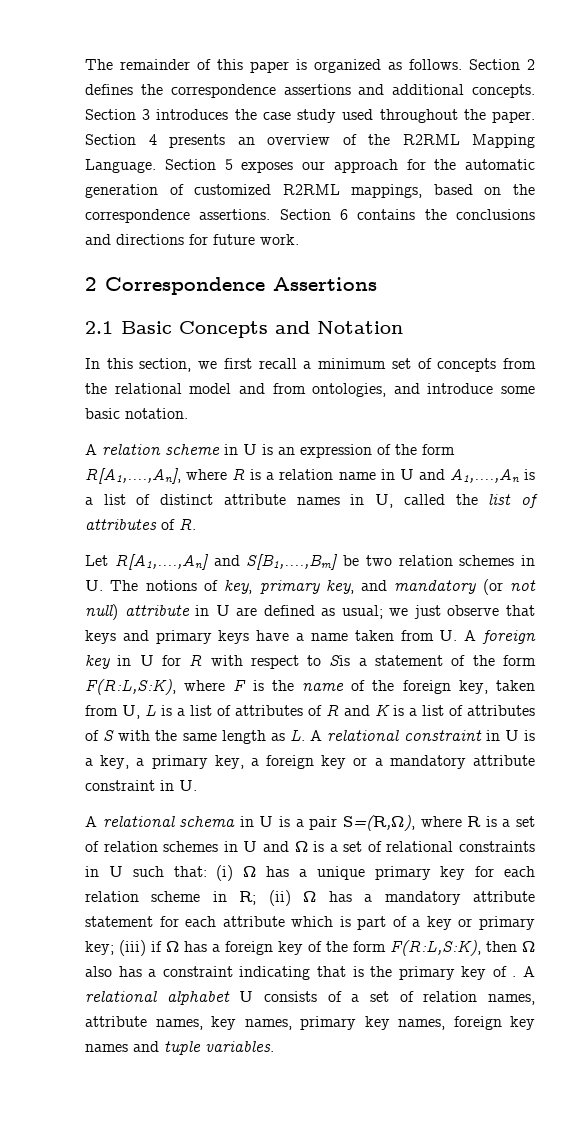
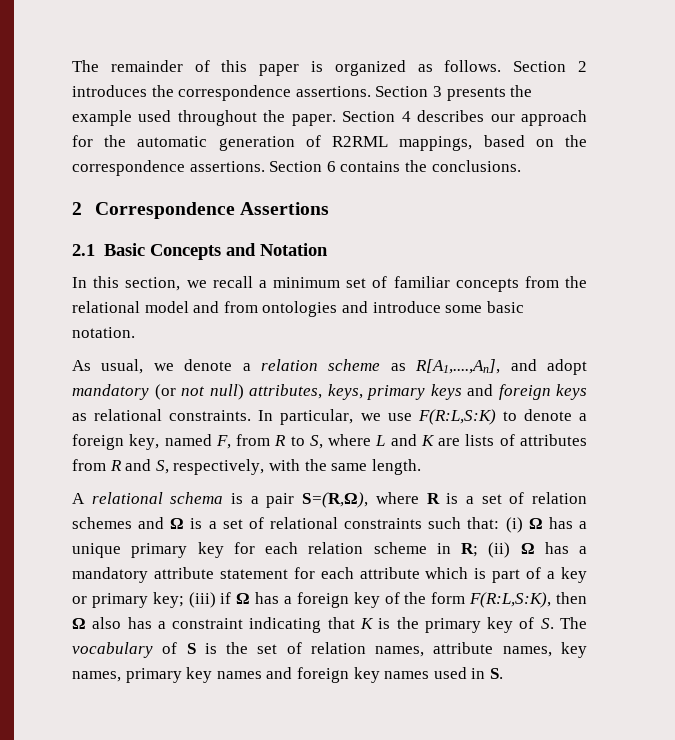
- Section 2 defines the correspondence assertions and additional concepts. Section 3 introduces the case study used throughout the paper.
+ Section 2 introduces the correspondence assertions. Section 3 presents the example used throughout the paper.
- Section 4 presents an overview of the R2RML Mapping Language. Section 5 exposes our approach for the automatic generation of customized R2RML mappings, based on the correspondence assertions.
+ Section 4 describes our approach for the automatic generation of R2RML mappings, based on the correspondence assertions.
- Section 6 contains the conclusions and directions for future work.
+ Section 6 contains the conclusions.
- In this section, we first recall a minimum set of concepts from the relational model and from ontologies, and introduce some basic notation.
+ In this section, we recall a minimum set of familiar concepts from the relational model and from ontologies and introduce some basic notation.
- A relation scheme in U is an expression of the form R[A1,....,An], where R is a relation name in U and A1,....,An is a list of distinct attribute names in U, called the list of attributes of R.
- Let R[A1,....,An] and S[B1,....,Bm] be two relation schemes in U. The notions of key, primary key, and mandatory (or not null) attribute in U are defined as usual; we just observe that keys and primary keys have a name taken from U. A foreign key in U for R with respect to Sis a statement of the form F(R:L,S:K), where F is the name of the foreign key, taken from U, L is a list of attributes of R and K is a list of attributes of S with the same length as L. A relational constraint in U is a key, a primary key, a foreign key or a mandatory attribute constraint in U.
+ As usual, we denote a relation scheme as R[A1,....,An], and adopt mandatory (or not null) attributes, keys, primary keys and foreign keys as relational constraints. In particular, we use F(R:L,S:K) to denote a foreign key, named F, from R to S, where L and K are lists of attributes from R and S, respectively, with the same length.
- A relational schema in U is a pair S=(R,Ω), where R is a set of relation schemes in U and Ω is a set of relational constraints in U such that:
+ A relational schema is a pair S=(R,Ω), where R is a set of relation schemes and Ω is a set of relational constraints such that:
- (iii) if Ω has a foreign key of the form F(R:L,S:K), then Ω also has a constraint indicating that is the primary key of . A relational alphabet U consists of a set of relation names, attribute names, key names, primary key names, foreign key names and tuple variables.
+ (iii) if Ω has a foreign key of the form F(R:L,S:K), then Ω also has a constraint indicating that K is the primary key of S. The vocabulary of S is the set of relation names, attribute names, key names, primary key names and foreign key names used in S.

